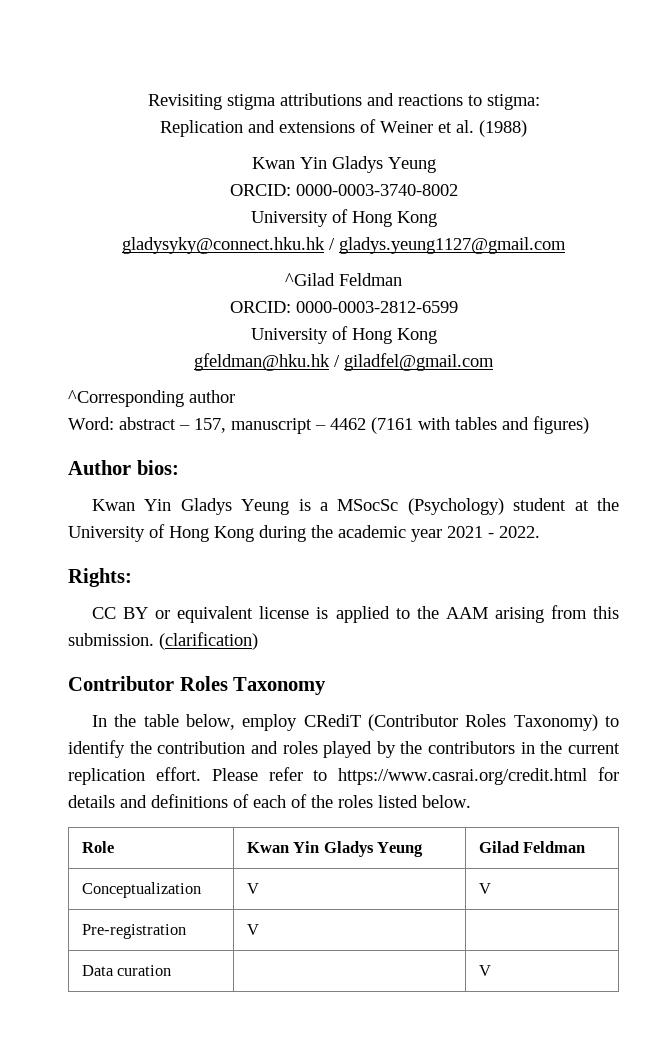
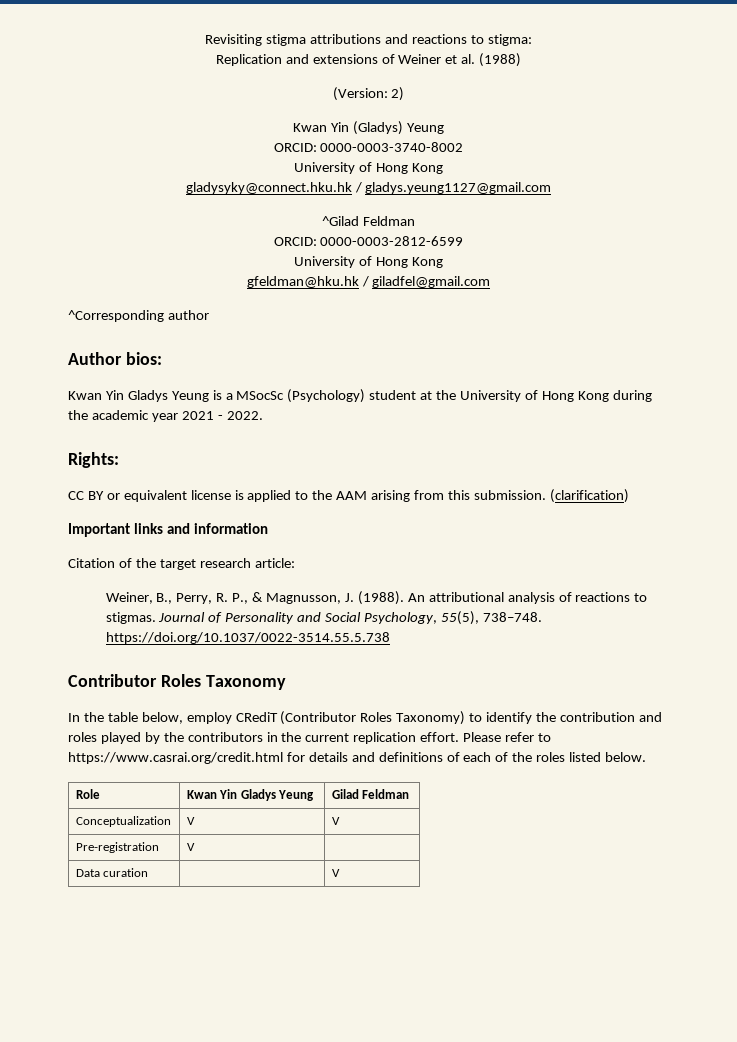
  Replication and extensions of Weiner et al. (1988)
- Kwan Yin Gladys Yeung
+ (Version: 2)
+ Kwan Yin (Gladys) Yeung
- Word: abstract – 157, manuscript – 4462 (7161 with tables and figures)
+ Important links and information
+ Citation of the target research article:
+ Weiner, B., Perry, R. P., & Magnusson, J. (1988). An attributional analysis of reactions to stigmas. Journal of Personality and Social Psychology, 55(5), 738–748. https://doi.org/10.1037/0022-3514.55.5.738

